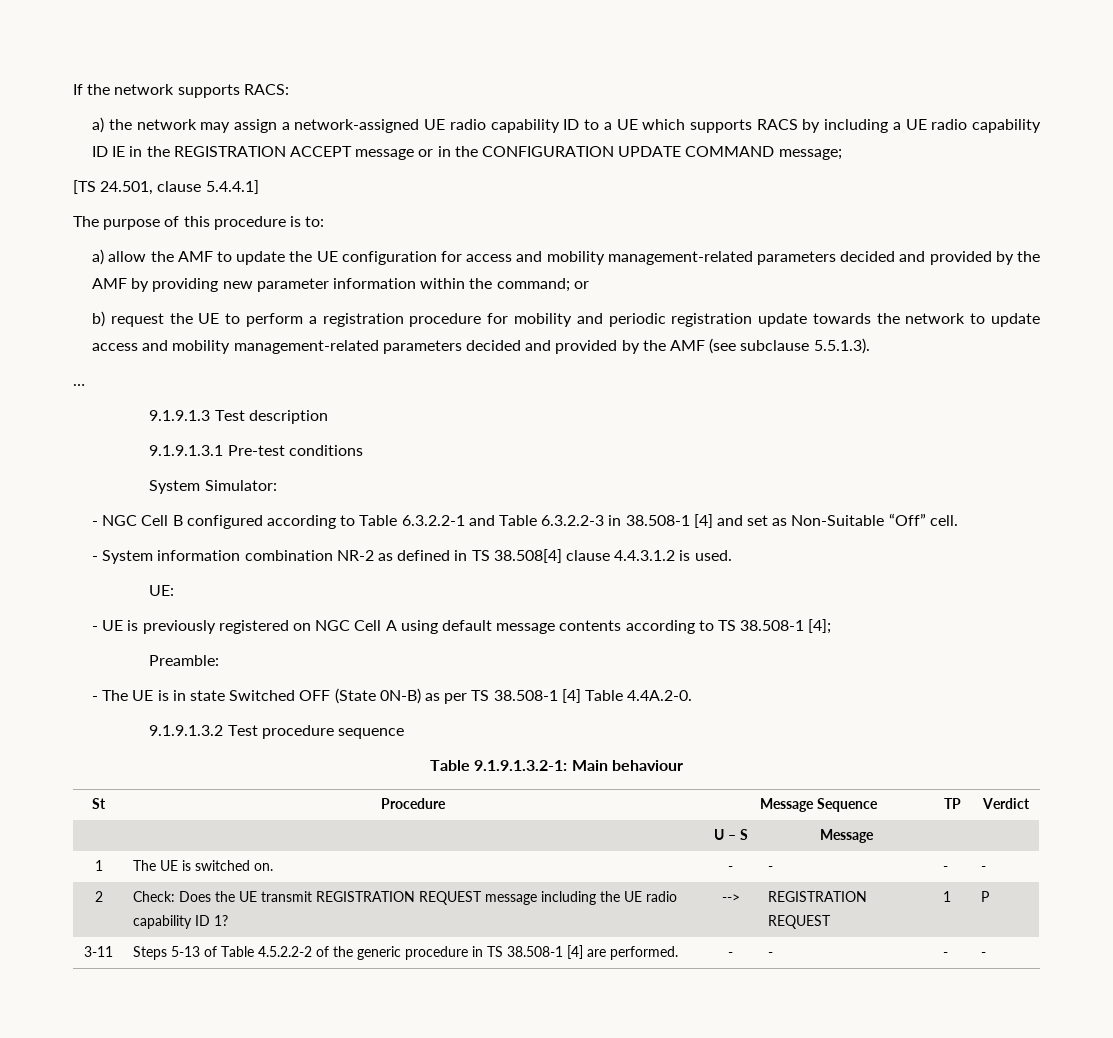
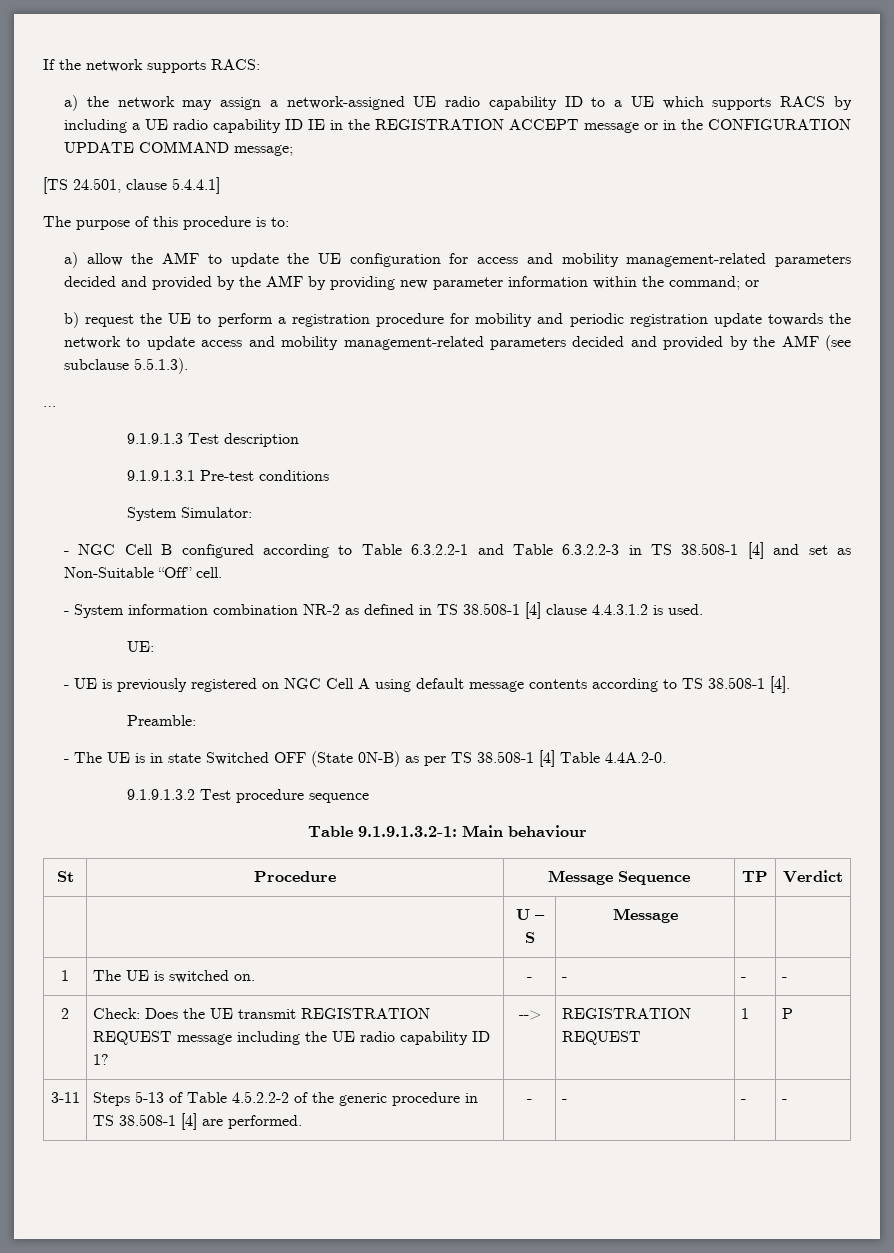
- - NGC Cell B configured according to Table 6.3.2.2-1 and Table 6.3.2.2-3 in 38.508-1 [4] and set as Non-Suitable “Off” cell.
+ - NGC Cell B configured according to Table 6.3.2.2-1 and Table 6.3.2.2-3 in TS 38.508-1 [4] and set as Non-Suitable “Off” cell.
- - System information combination NR-2 as defined in TS 38.508[4] clause 4.4.3.1.2 is used.
+ - System information combination NR-2 as defined in TS 38.508-1 [4] clause 4.4.3.1.2 is used.
- - UE is previously registered on NGC Cell A using default message contents according to TS 38.508-1 [4];
+ - UE is previously registered on NGC Cell A using default message contents according to TS 38.508-1 [4].

